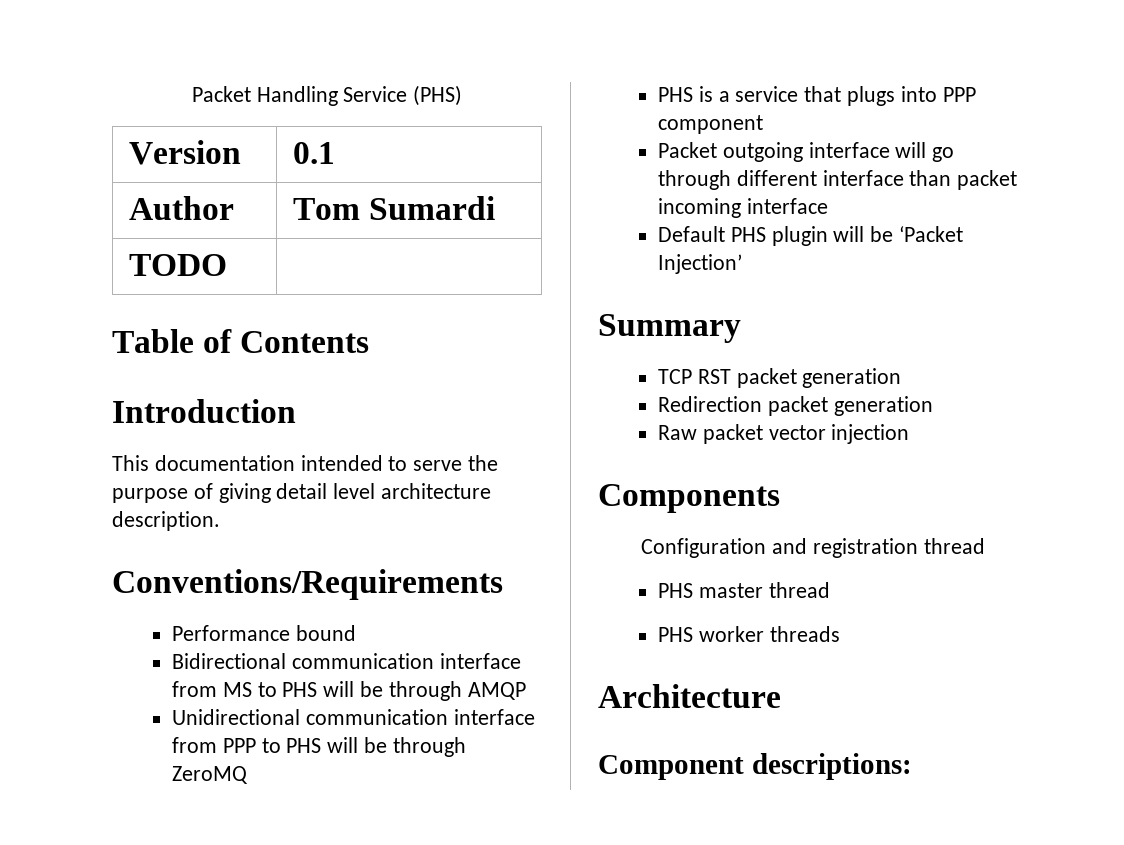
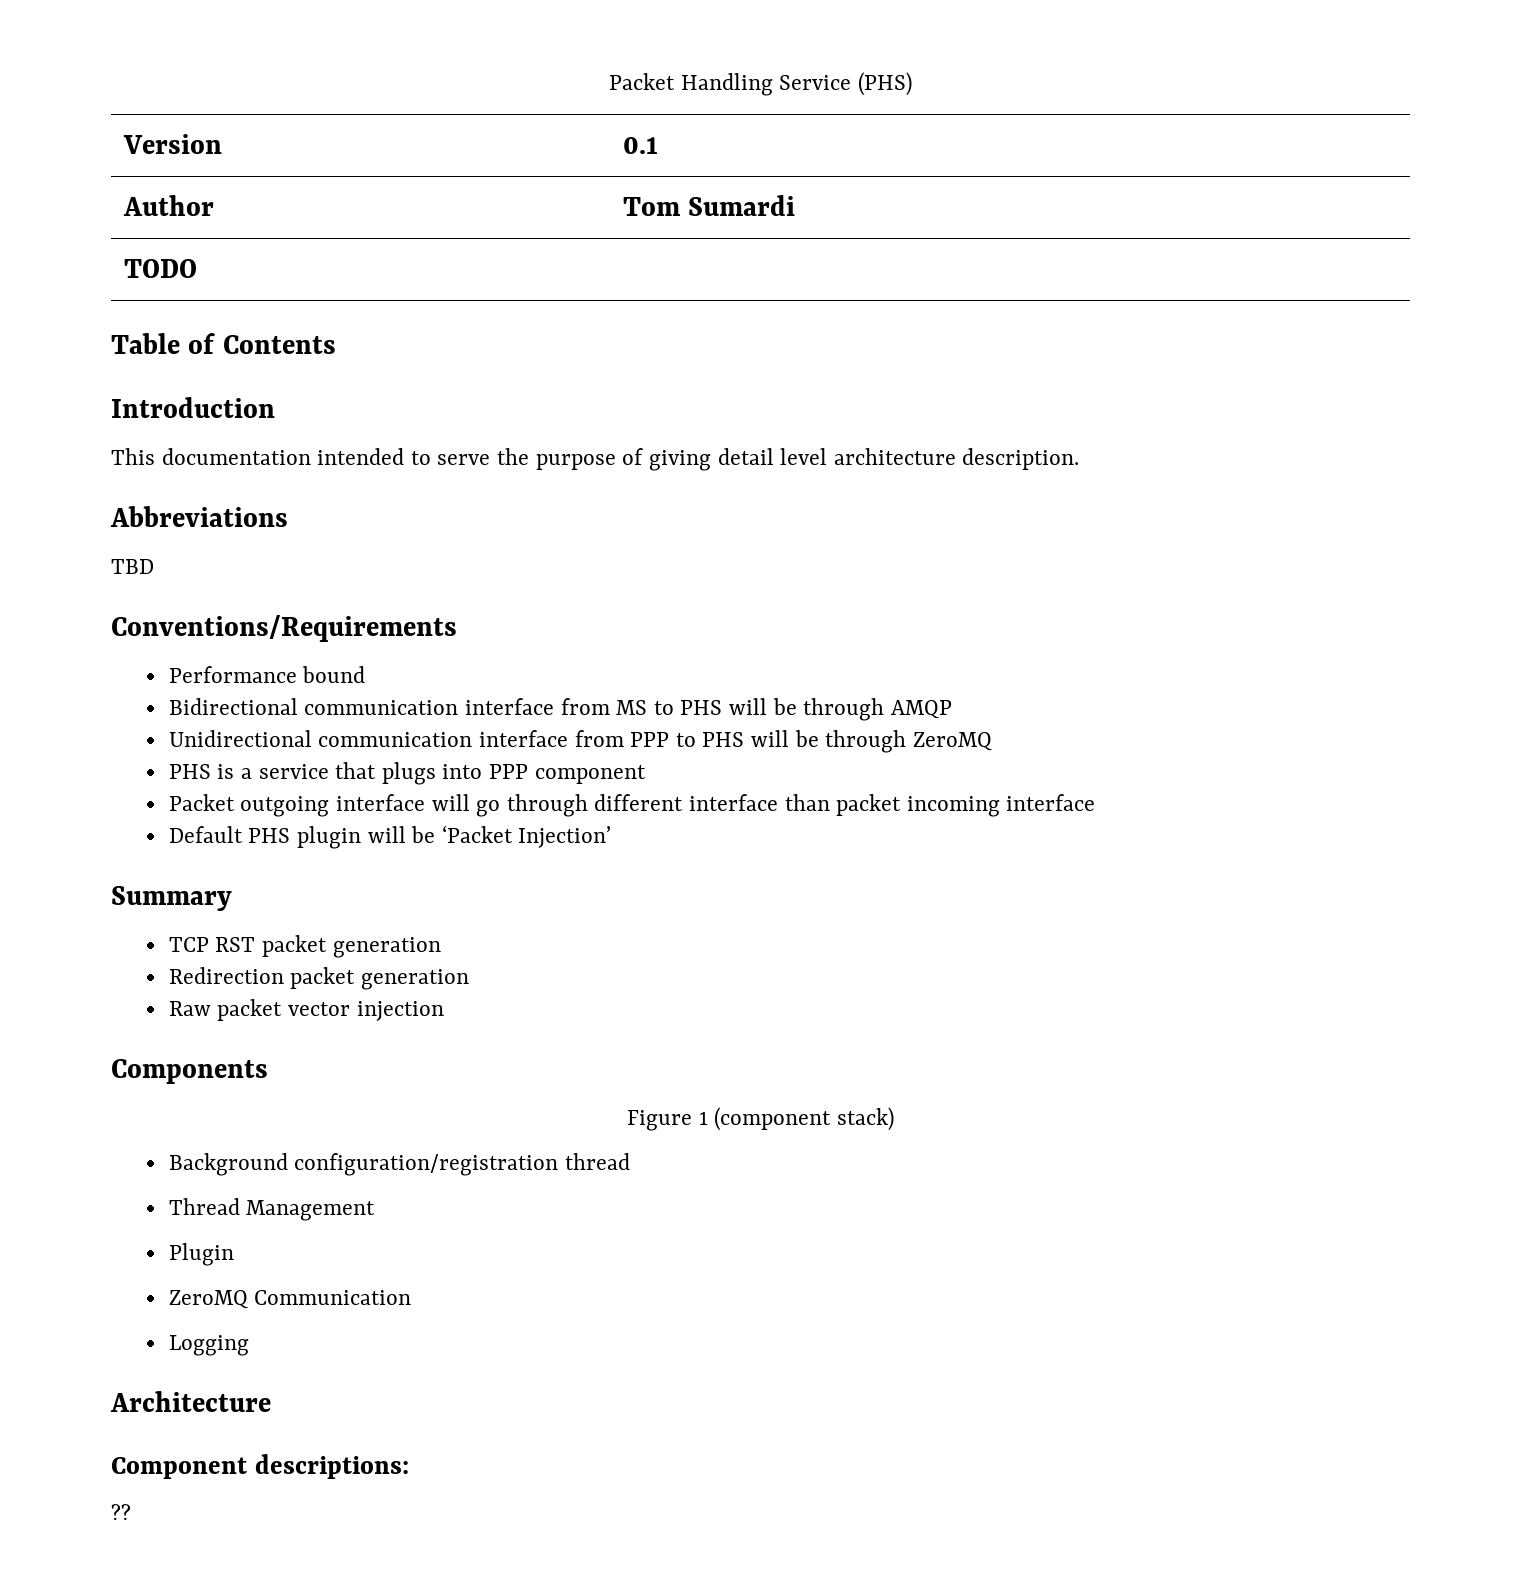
+ Abbreviations
+ TBD
- Configuration and registration thread
- PHS master thread
- PHS worker threads
+ Figure 1 (component stack)
+ Background configuration/registration thread
+ Thread Management
+ Plugin
+ ZeroMQ Communication
+ Logging
+ ??

